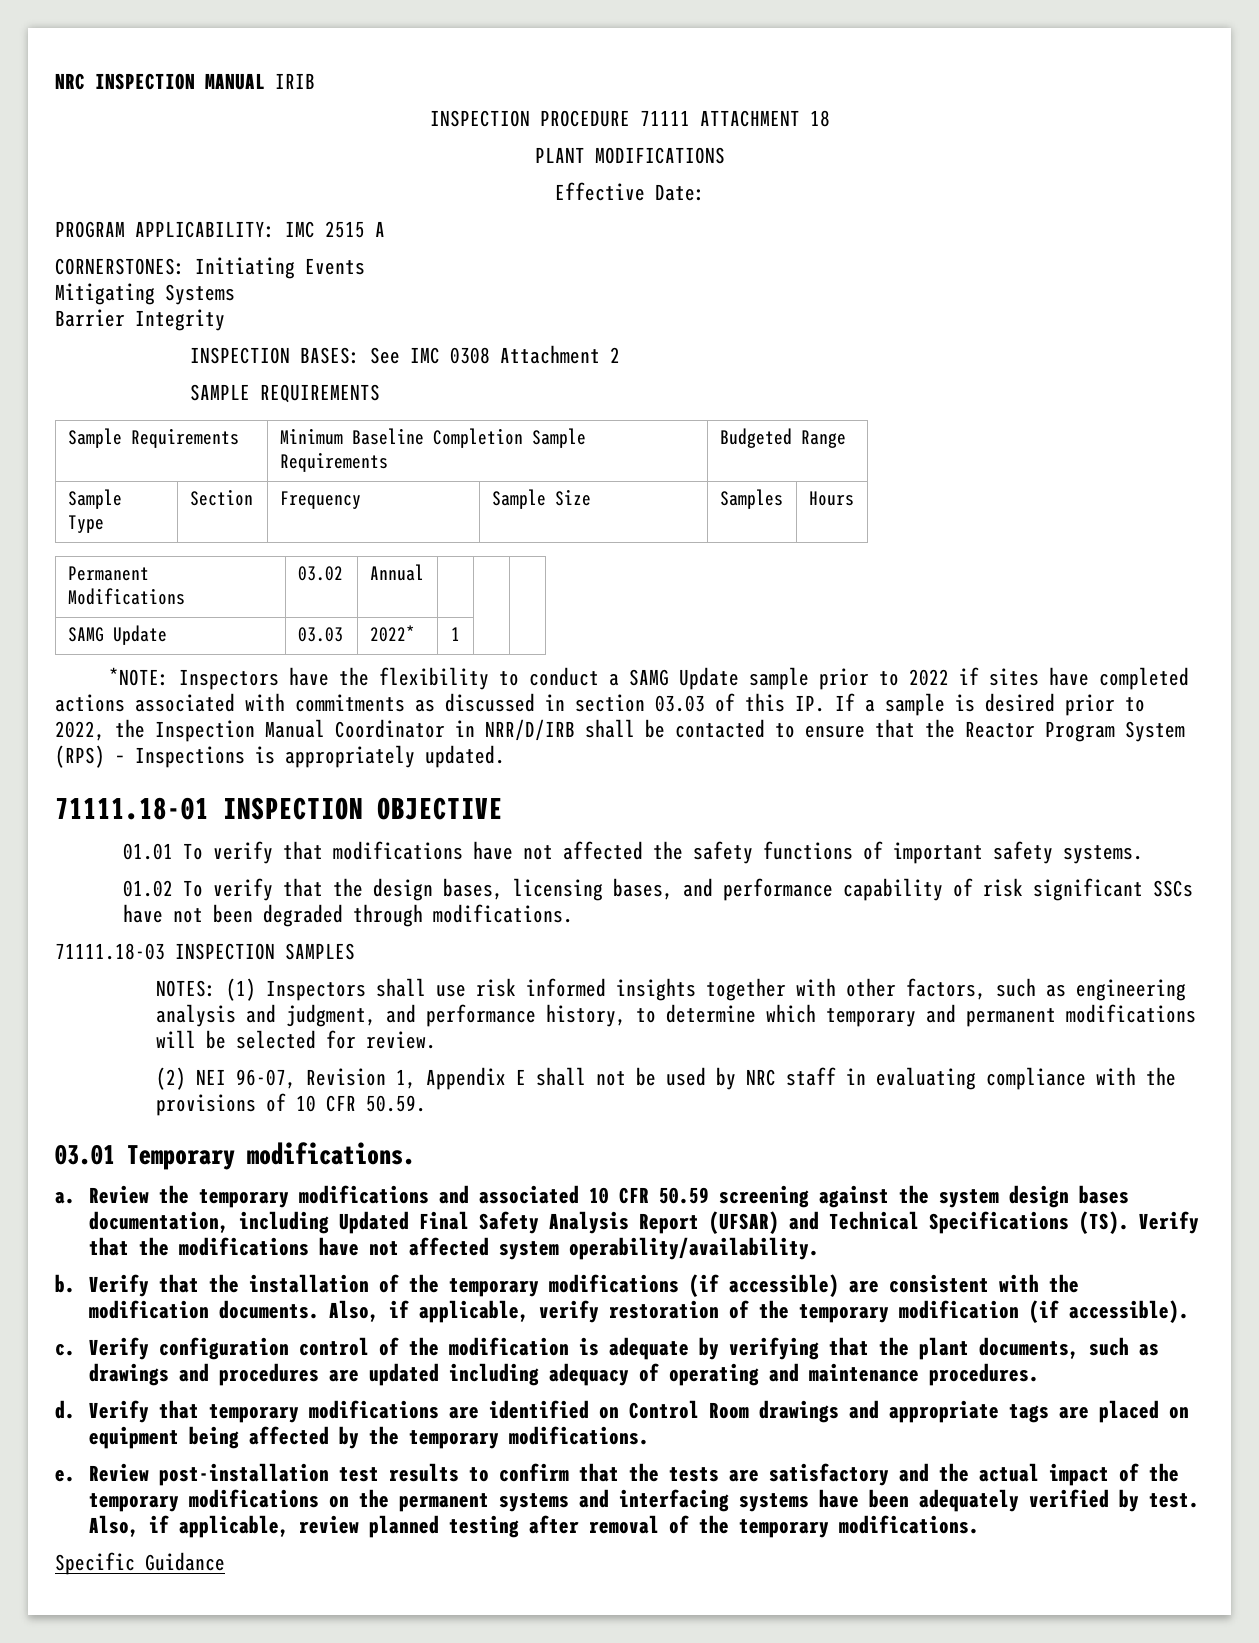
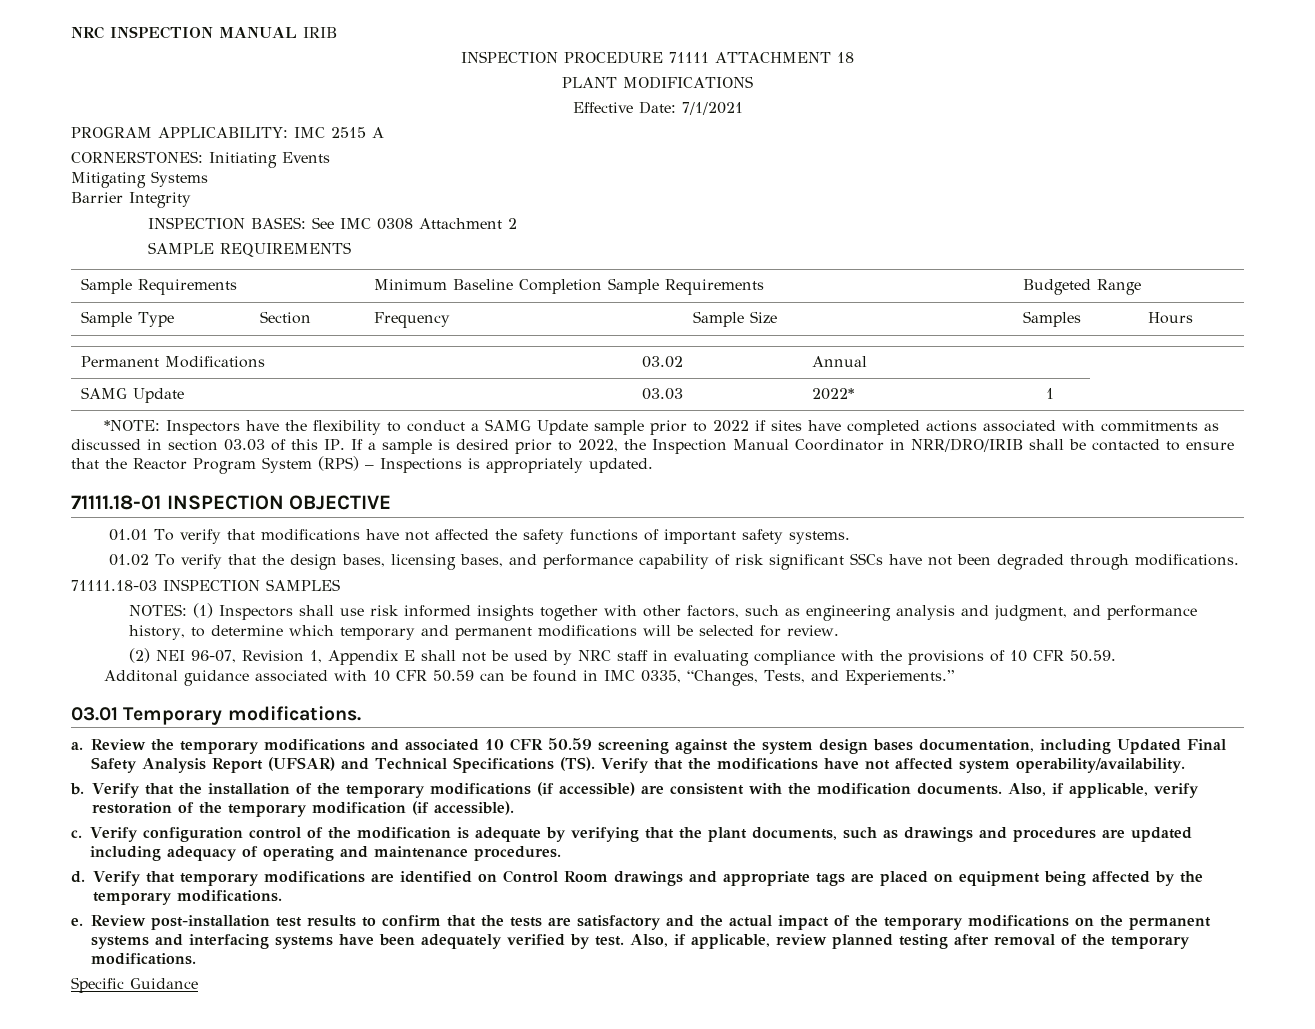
- Effective Date:
+ Effective Date: 7/1/2021
- *NOTE: Inspectors have the flexibility to conduct a SAMG Update sample prior to 2022 if sites have completed actions associated with commitments as discussed in section 03.03 of this IP. If a sample is desired prior to 2022, the Inspection Manual Coordinator in NRR/D/IRB shall be contacted to ensure that the Reactor Program System (RPS) – Inspections is appropriately updated.
+ *NOTE: Inspectors have the flexibility to conduct a SAMG Update sample prior to 2022 if sites have completed actions associated with commitments as discussed in section 03.03 of this IP. If a sample is desired prior to 2022, the Inspection Manual Coordinator in NRR/DRO/IRIB shall be contacted to ensure that the Reactor Program System (RPS) – Inspections is appropriately updated.
+ Additonal guidance associated with 10 CFR 50.59 can be found in IMC 0335, “Changes, Tests, and Experiements.”

